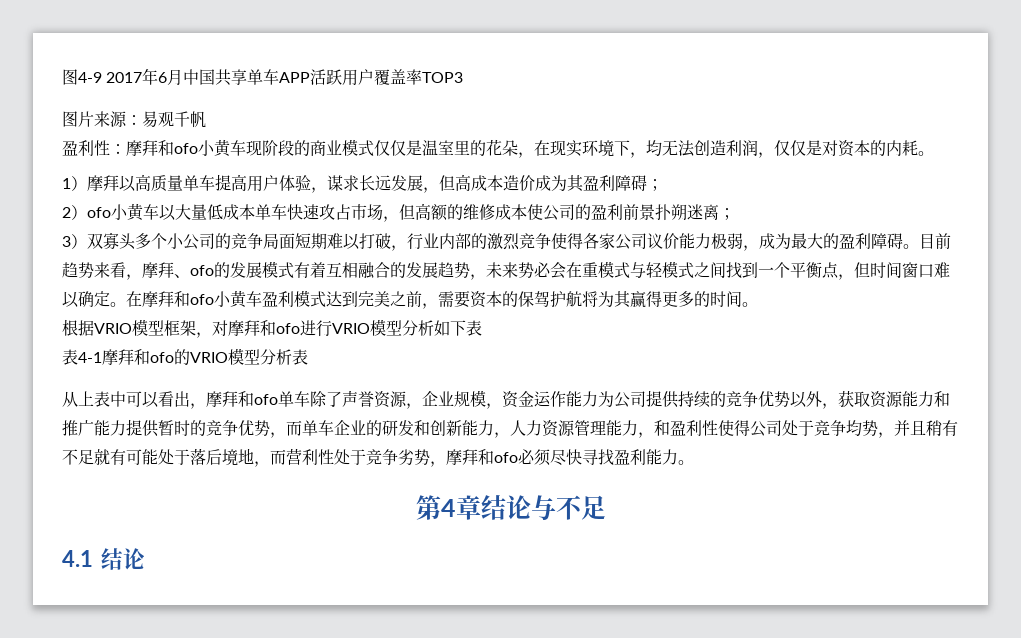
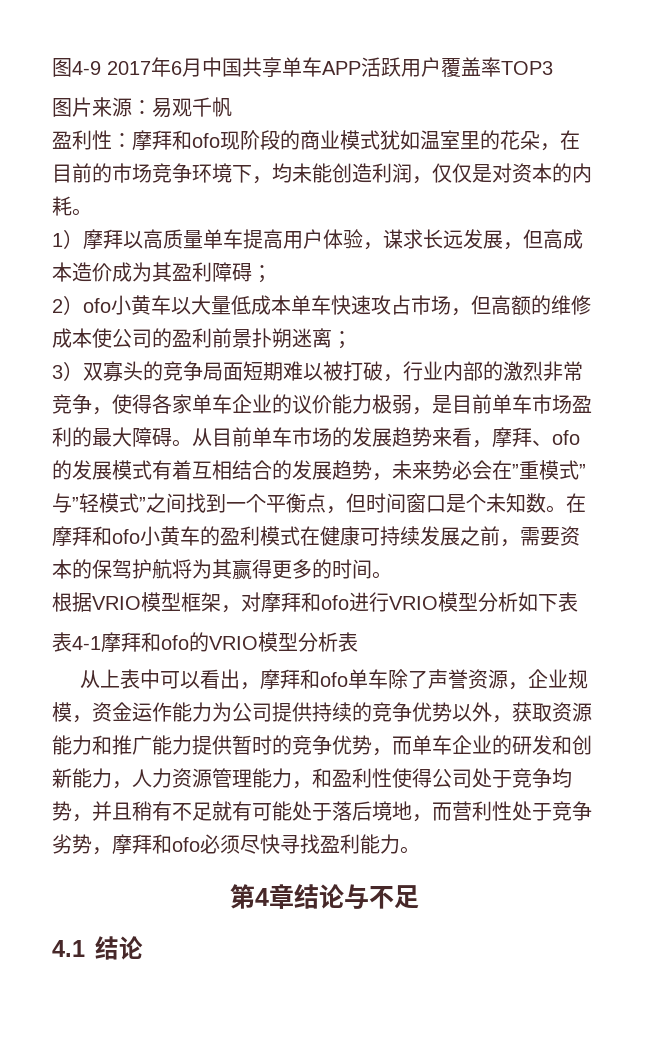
- 盈利性：摩拜和ofo小黄车现阶段的商业模式仅仅是温室里的花朵，在现实环境下，均无法创造利润，仅仅是对资本的内耗。
+ 盈利性：摩拜和ofo现阶段的商业模式犹如温室里的花朵，在目前的市场竞争环境下，均未能创造利润，仅仅是对资本的内耗。
- 3）双寡头多个小公司的竞争局面短期难以打破，行业内部的激烈竞争使得各家公司议价能力极弱，成为最大的盈利障碍。目前趋势来看，摩拜、ofo的发展模式有着互相融合的发展趋势，未来势必会在重模式与轻模式之间找到一个平衡点，但时间窗口难以确定。
+ 3）双寡头的竞争局面短期难以被打破，行业内部的激烈非常竞争，使得各家单车企业的议价能力极弱，是目前单车市场盈利的最大障碍。从目前单车市场的发展趋势来看，摩拜、ofo的发展模式有着互相结合的发展趋势，未来势必会在”重模式”与”轻模式”之间找到一个平衡点，但时间窗口是个未知数。
- 在摩拜和ofo小黄车盈利模式达到完美之前，需要资本的保驾护航将为其赢得更多的时间。
+ 在摩拜和ofo小黄车的盈利模式在健康可持续发展之前，需要资本的保驾护航将为其赢得更多的时间。

